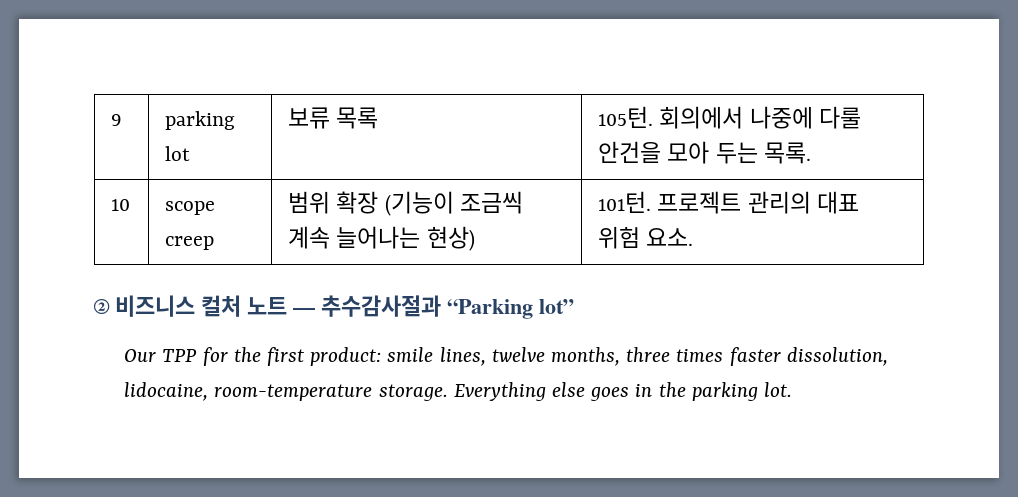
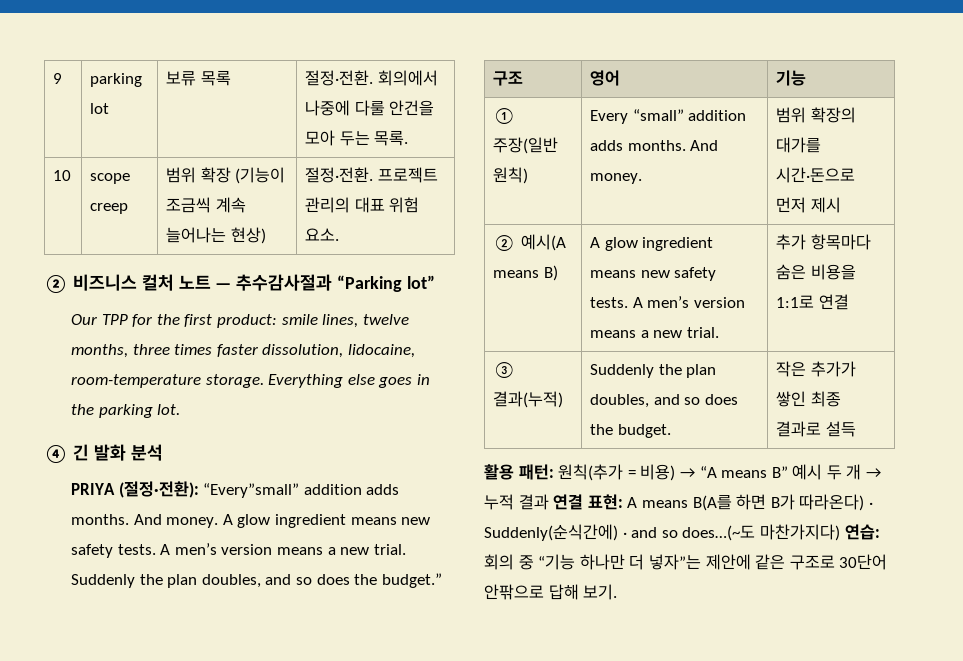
- 9 | parking lot | 보류 목록 | 105턴. 회의에서 나중에 다룰 안건을 모아 두는 목록.
+ 9 | parking lot | 보류 목록 | 절정·전환. 회의에서 나중에 다룰 안건을 모아 두는 목록.
- 10 | scope creep | 범위 확장 (기능이 조금씩 계속 늘어나는 현상) | 101턴. 프로젝트 관리의 대표 위험 요소.
+ 10 | scope creep | 범위 확장 (기능이 조금씩 계속 늘어나는 현상) | 절정·전환. 프로젝트 관리의 대표 위험 요소.
+ ④ 긴 발화 분석
+ PRIYA (절정·전환): “Every”small” addition adds months. And money. A glow ingredient means new safety tests. A men’s version means a new trial. Suddenly the plan doubles, and so does the budget.”
+ 구조 | 영어 | 기능
+ ① 주장(일반 원칙) | Every “small” addition adds months. And money. | 범위 확장의 대가를 시간·돈으로 먼저 제시
+ ② 예시(A means B) | A glow ingredient means new safety tests. A men’s version means a new trial. | 추가 항목마다 숨은 비용을 1:1로 연결
+ ③ 결과(누적) | Suddenly the plan doubles, and so does the budget. | 작은 추가가 쌓인 최종 결과로 설득
+ 활용 패턴: 원칙(추가 = 비용) → “A means B” 예시 두 개 → 누적 결과 연결 표현: A means B(A를 하면 B가 따라온다) · Suddenly(순식간에) · and so does…(~도 마찬가지다) 연습: 회의 중 “기능 하나만 더 넣자”는 제안에 같은 구조로 30단어 안팎으로 답해 보기.

